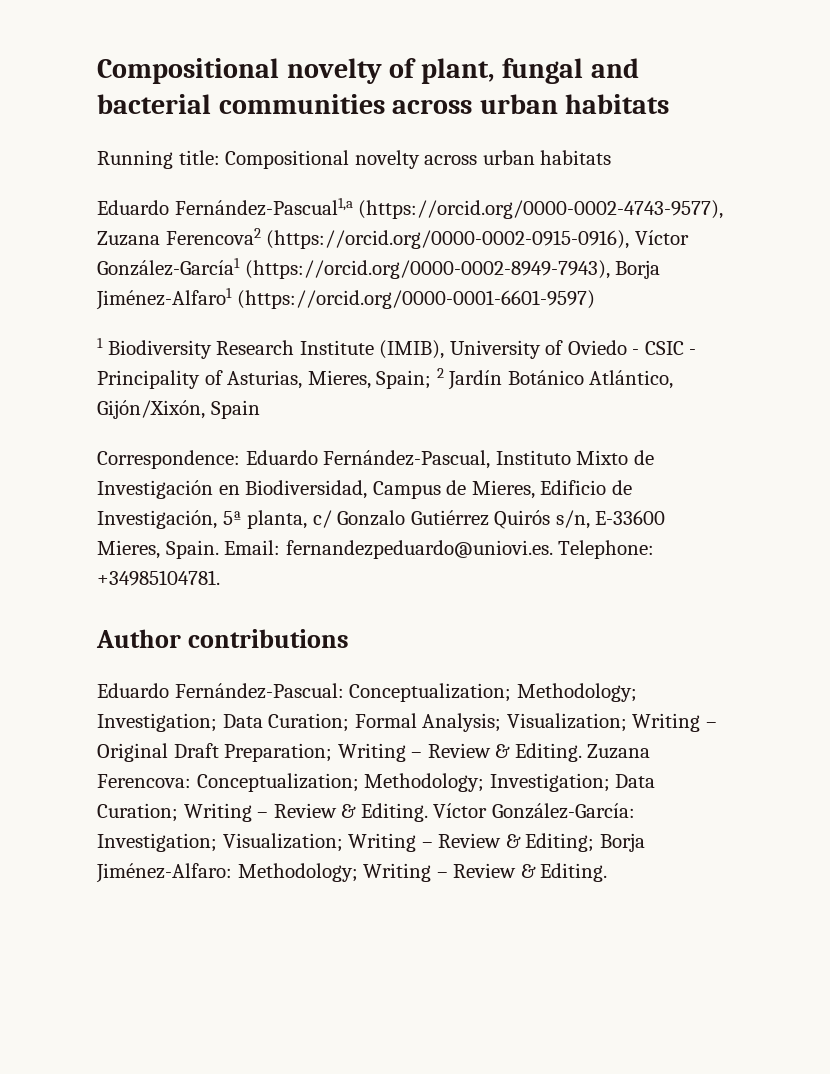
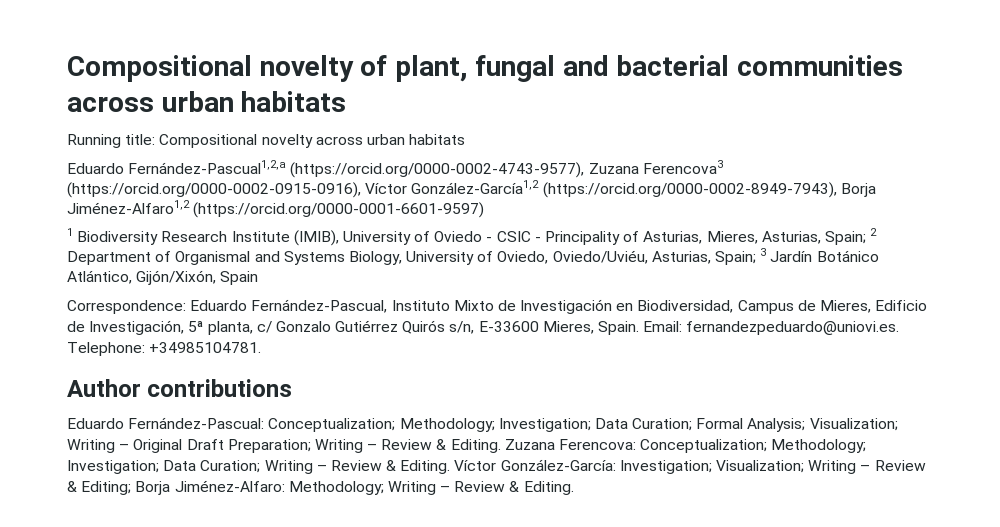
- Eduardo Fernández-Pascual1,a (https://orcid.org/0000-0002-4743-9577), Zuzana Ferencova2 (https://orcid.org/0000-0002-0915-0916), Víctor González-García1 (https://orcid.org/0000-0002-8949-7943), Borja Jiménez-Alfaro1 (https://orcid.org/0000-0001-6601-9597)
+ Eduardo Fernández-Pascual1,2,a (https://orcid.org/0000-0002-4743-9577), Zuzana Ferencova3 (https://orcid.org/0000-0002-0915-0916), Víctor González-García1,2 (https://orcid.org/0000-0002-8949-7943), Borja Jiménez-Alfaro1,2 (https://orcid.org/0000-0001-6601-9597)
- 1 Biodiversity Research Institute (IMIB), University of Oviedo - CSIC - Principality of Asturias, Mieres, Spain; 2 Jardín Botánico Atlántico, Gijón/Xixón, Spain
+ 1 Biodiversity Research Institute (IMIB), University of Oviedo - CSIC - Principality of Asturias, Mieres, Asturias, Spain; 2 Department of Organismal and Systems Biology, University of Oviedo, Oviedo/Uviéu, Asturias, Spain; 3 Jardín Botánico Atlántico, Gijón/Xixón, Spain

